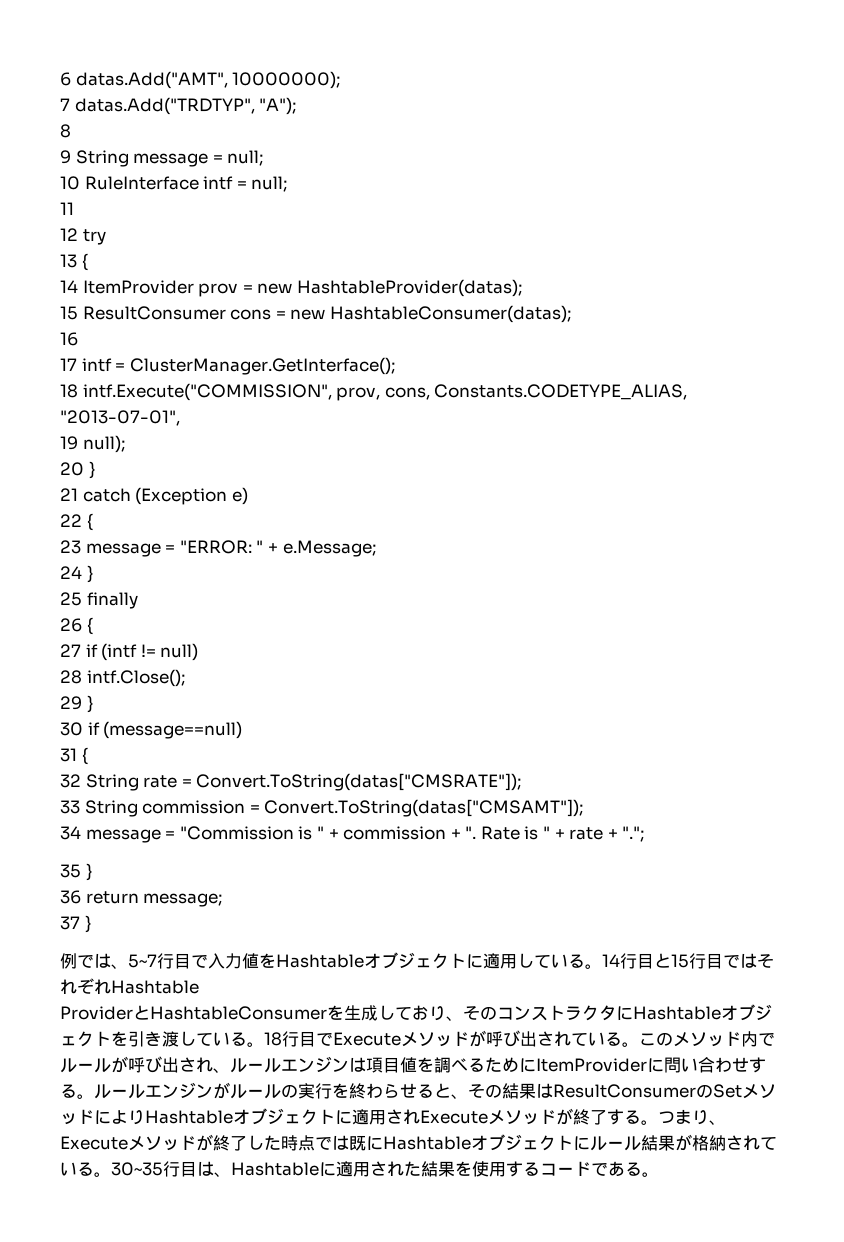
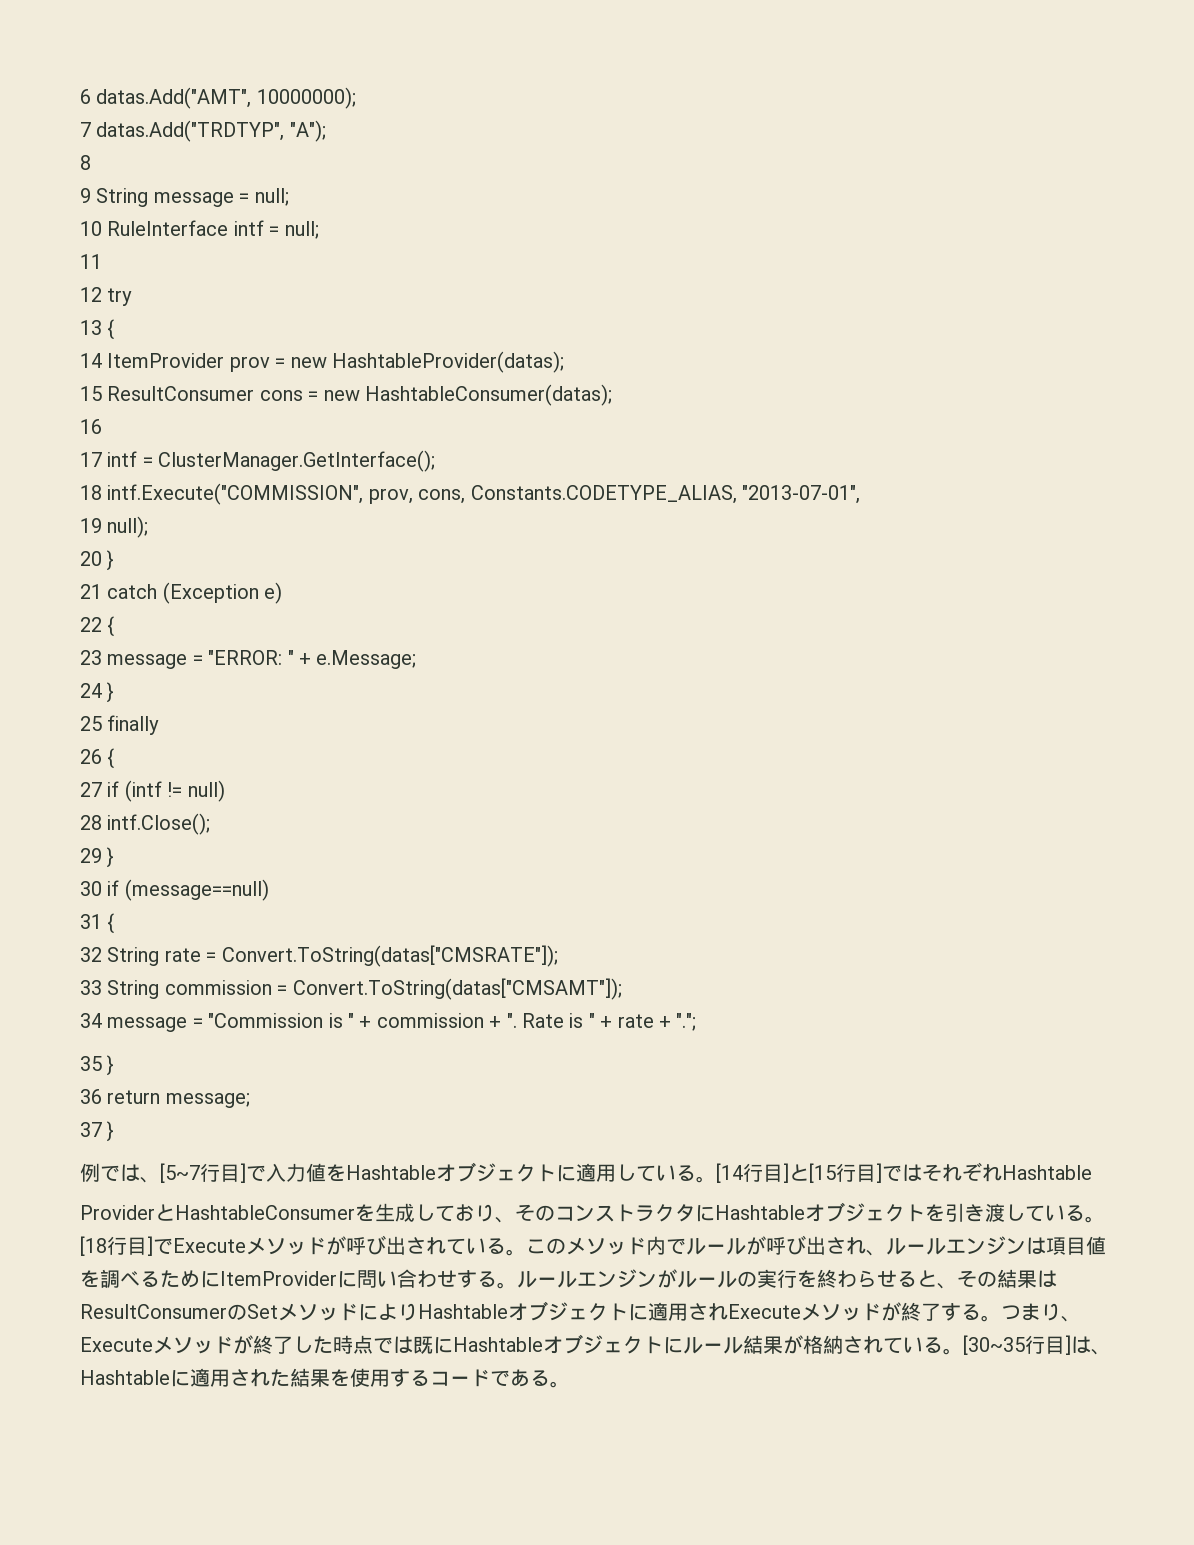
- 例では、5~7行目で入力値をHashtableオブジェクトに適用している。
+ 例では、[5~7行目]で入力値をHashtableオブジェクトに適用している。
- 14行目と15行目ではそれぞれHashtable
+ [14行目]と[15行目]ではそれぞれHashtable
- 18行目でExecuteメソッドが呼び出されている。
+ [18行目]でExecuteメソッドが呼び出されている。
- 30~35行目は、Hashtableに適用された結果を使用するコードである。
+ [30~35行目]は、Hashtableに適用された結果を使用するコードである。

